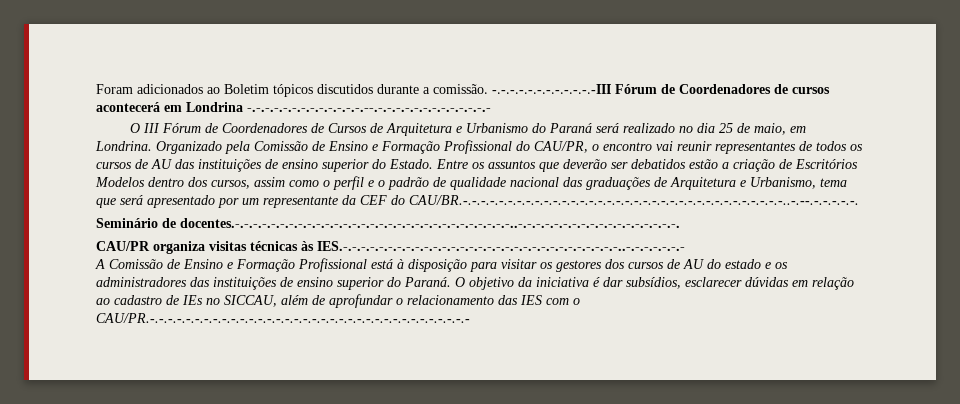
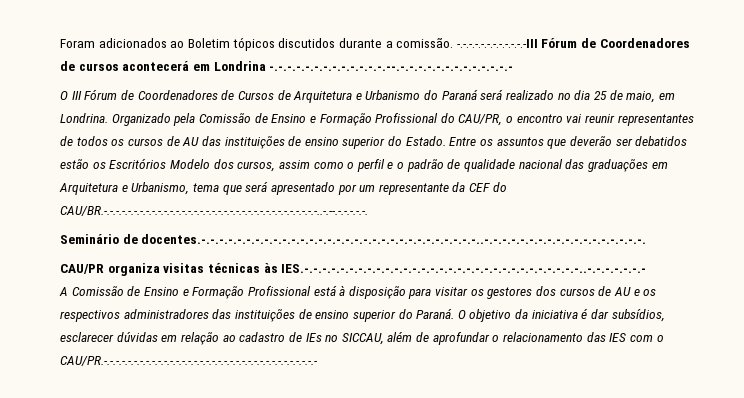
- Entre os assuntos que deverão ser debatidos estão a criação de Escritórios Modelos dentro dos cursos, assim como o perfil e o padrão de qualidade nacional das graduações de Arquitetura e Urbanismo, tema que será apresentado por um representante da CEF do CAU/BR.-.-.-.-.-.-.-.-.-.-.-.-.-.-.-.-.-.-.-.-.-.-.-.-.-.-.-.-.-.-.-.-.-.-.-.-..-.--.-.-.-.-.-.
+ Entre os assuntos que deverão ser debatidos estão os Escritórios Modelo dos cursos, assim como o perfil e o padrão de qualidade nacional das graduações em Arquitetura e Urbanismo, tema que será apresentado por um representante da CEF do CAU/BR.-.-.-.-.-.-.-.-.-.-.-.-.-.-.-.-.-.-.-.-.-.-.-.-.-.-.-.-.-.-.-.-.-.-.-.-..-.--.-.-.-.-.-.
- A Comissão de Ensino e Formação Profissional está à disposição para visitar os gestores dos cursos de AU do estado e os administradores das instituições de ensino superior do Paraná.
+ A Comissão de Ensino e Formação Profissional está à disposição para visitar os gestores dos cursos de AU e os respectivos administradores das instituições de ensino superior do Paraná.

